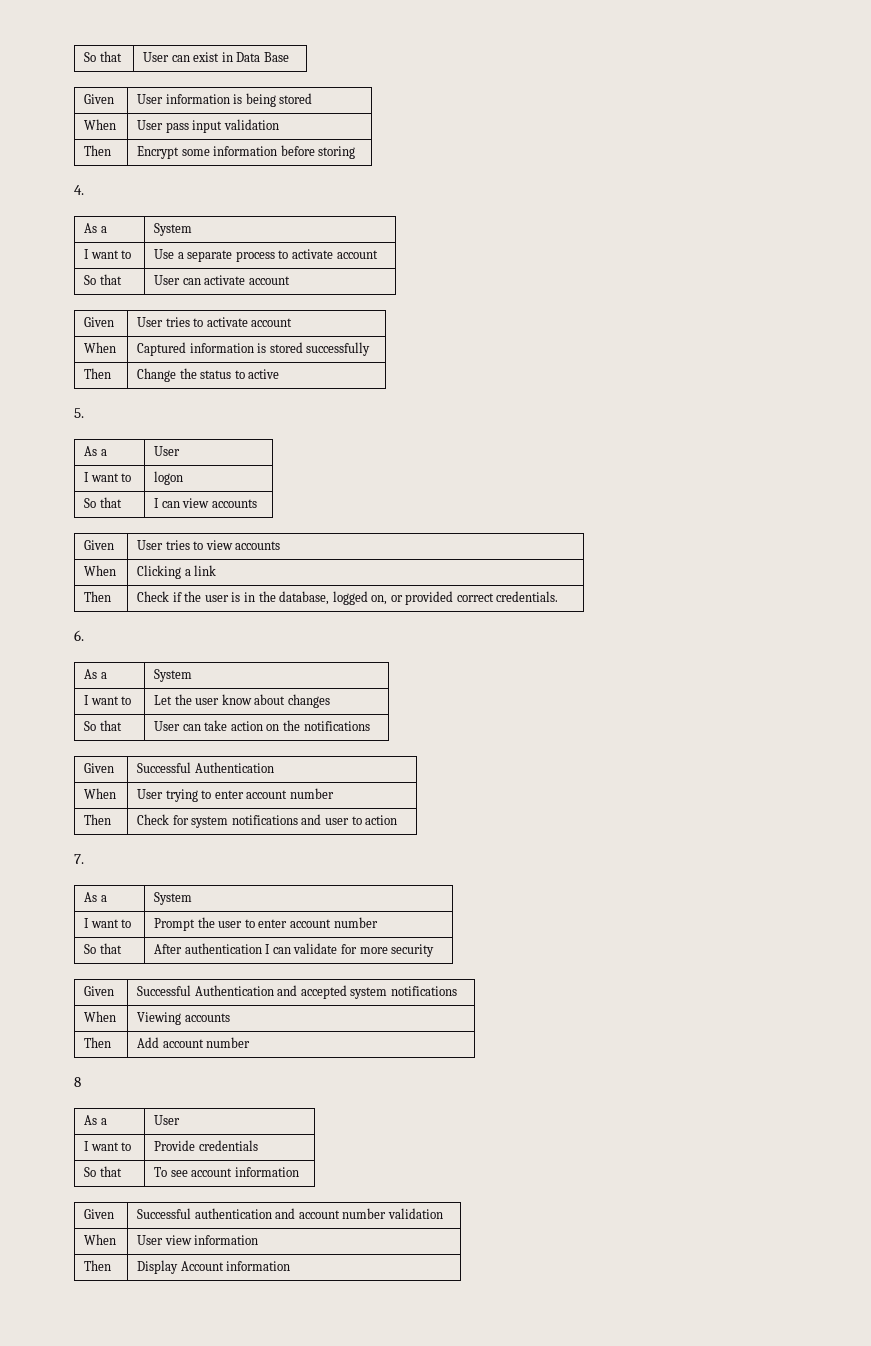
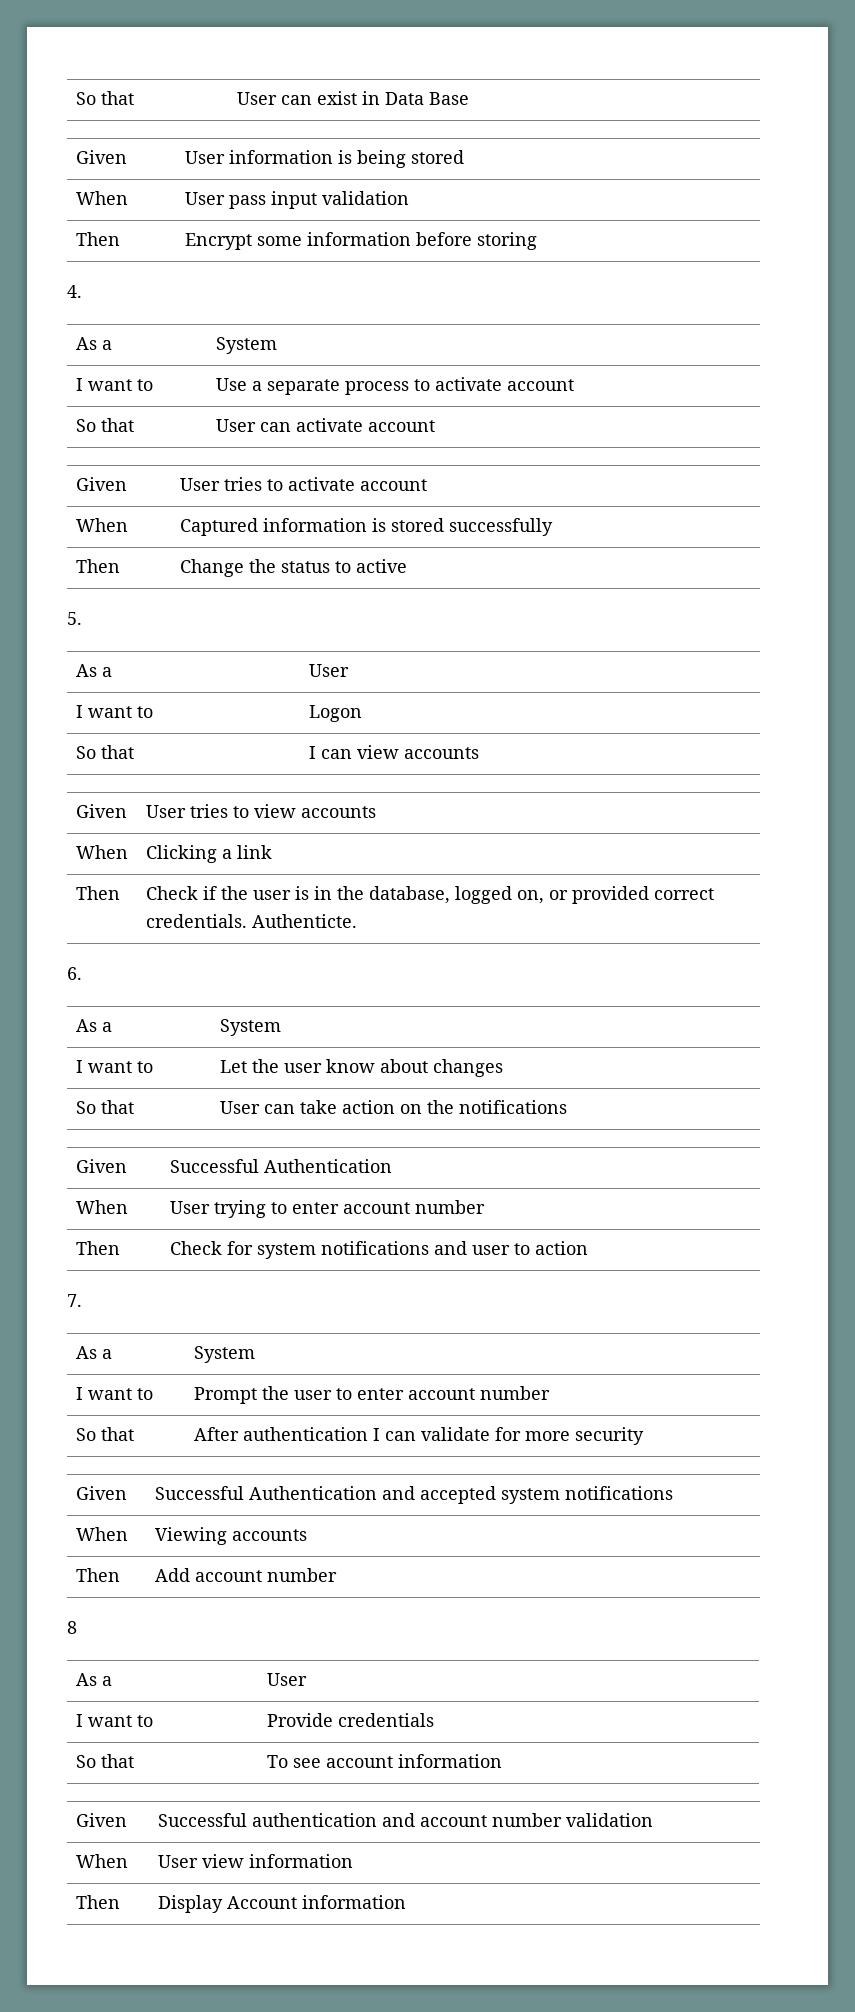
- I want to | logon
+ I want to | Logon
- Then | Check if the user is in the database, logged on, or provided correct credentials.
+ Then | Check if the user is in the database, logged on, or provided correct credentials. Authenticte.

